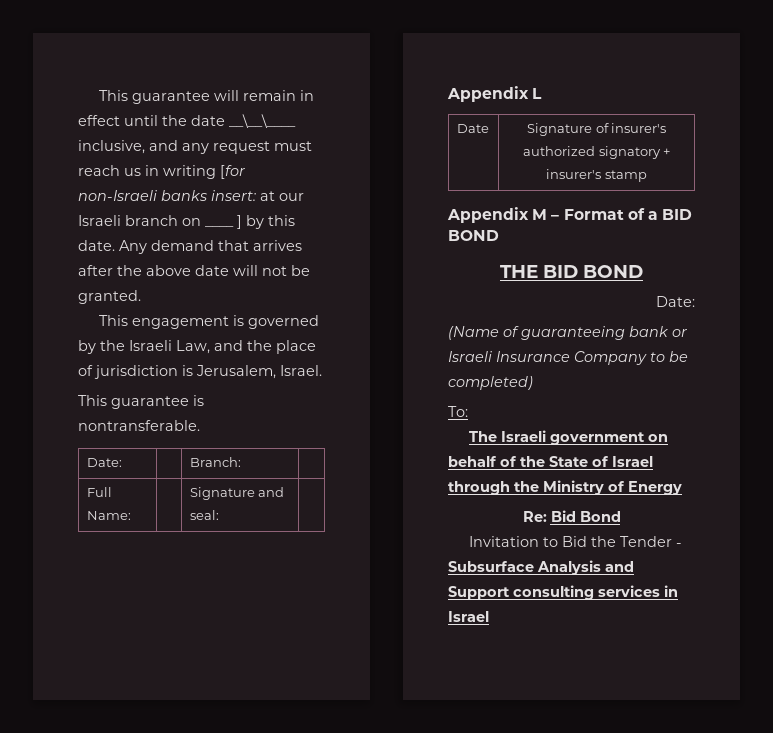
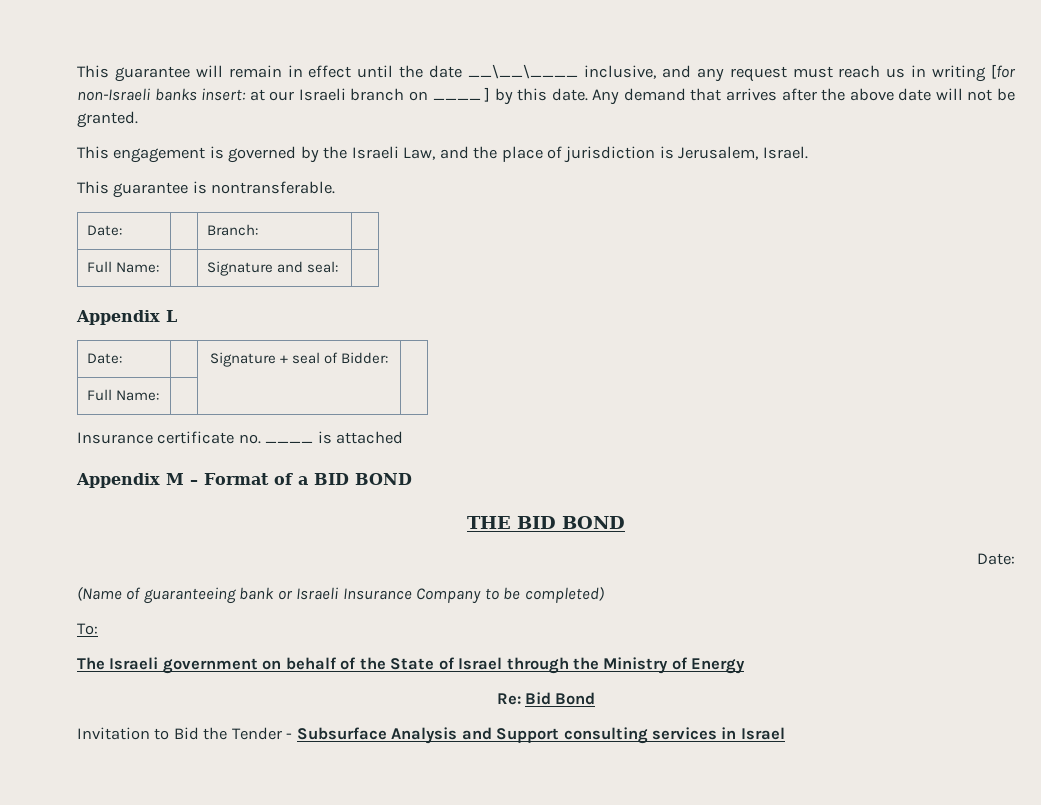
- Date | Signature of insurer's authorized signatory + insurer's stamp
+ Date: | | Signature + seal of Bidder: |
+ Full Name: | | |
+ Insurance certificate no. ____ is attached

